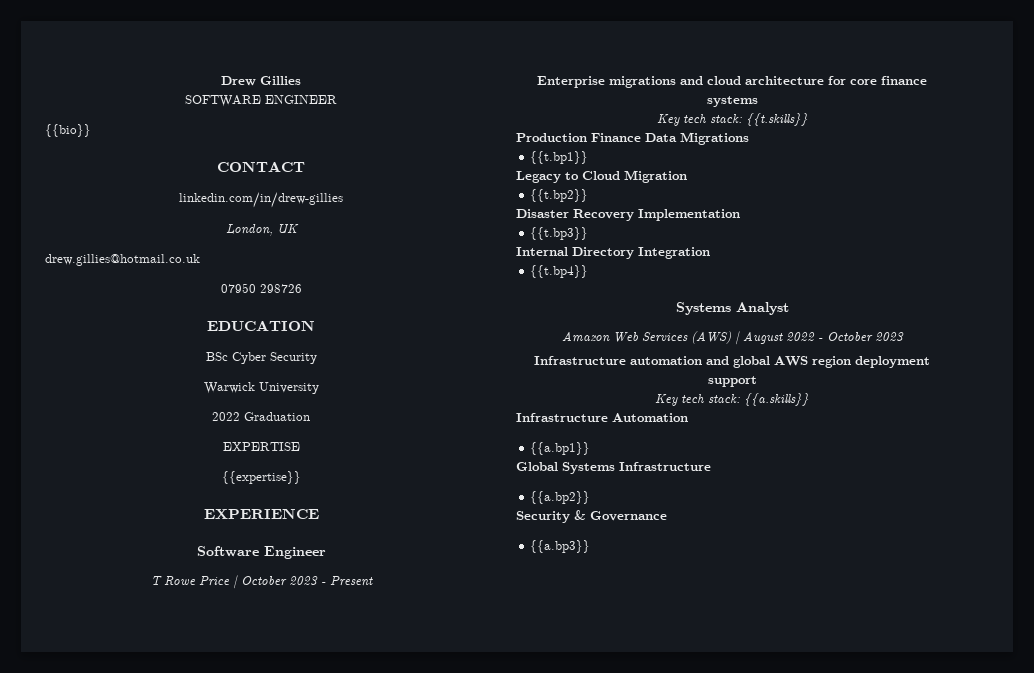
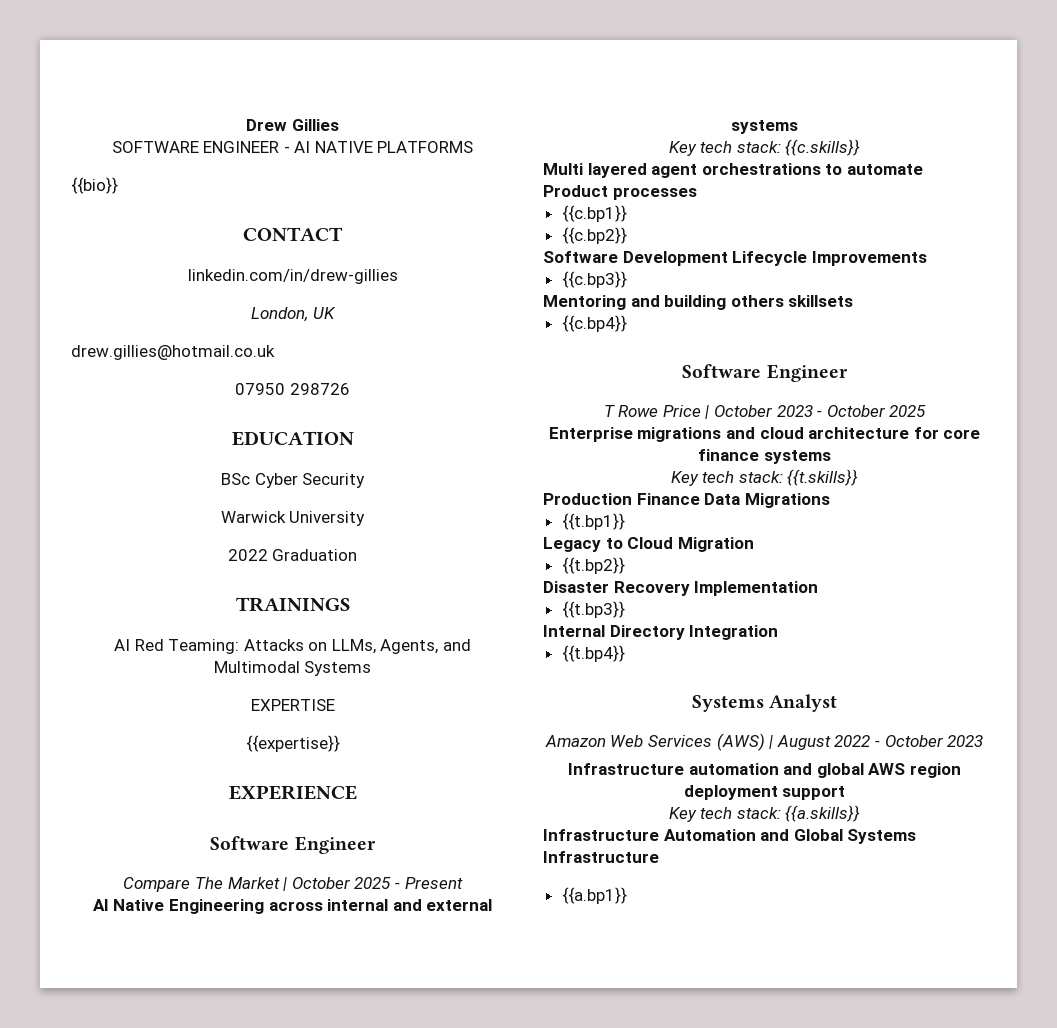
- SOFTWARE ENGINEER
+ SOFTWARE ENGINEER - AI NATIVE PLATFORMS
+ TRAININGS
+ AI Red Teaming: Attacks on LLMs, Agents, and Multimodal Systems
+ Compare The Market | October 2025 - Present
+ AI Native Engineering across internal and external systems
+ Key tech stack: {{c.skills}}
+ Multi layered agent orchestrations to automate Product processes
+ {{c.bp1}}
+ {{c.bp2}}
+ Software Development Lifecycle Improvements
+ {{c.bp3}}
+ Mentoring and building others skillsets
+ {{c.bp4}}
+ Software Engineer
- T Rowe Price | October 2023 - Present
+ T Rowe Price | October 2023 - October 2025
- Infrastructure Automation
- {{a.bp1}}
- Global Systems Infrastructure
+ Infrastructure Automation and Global Systems Infrastructure
- {{a.bp2}}
- Security & Governance
- {{a.bp3}}
+ {{a.bp1}}

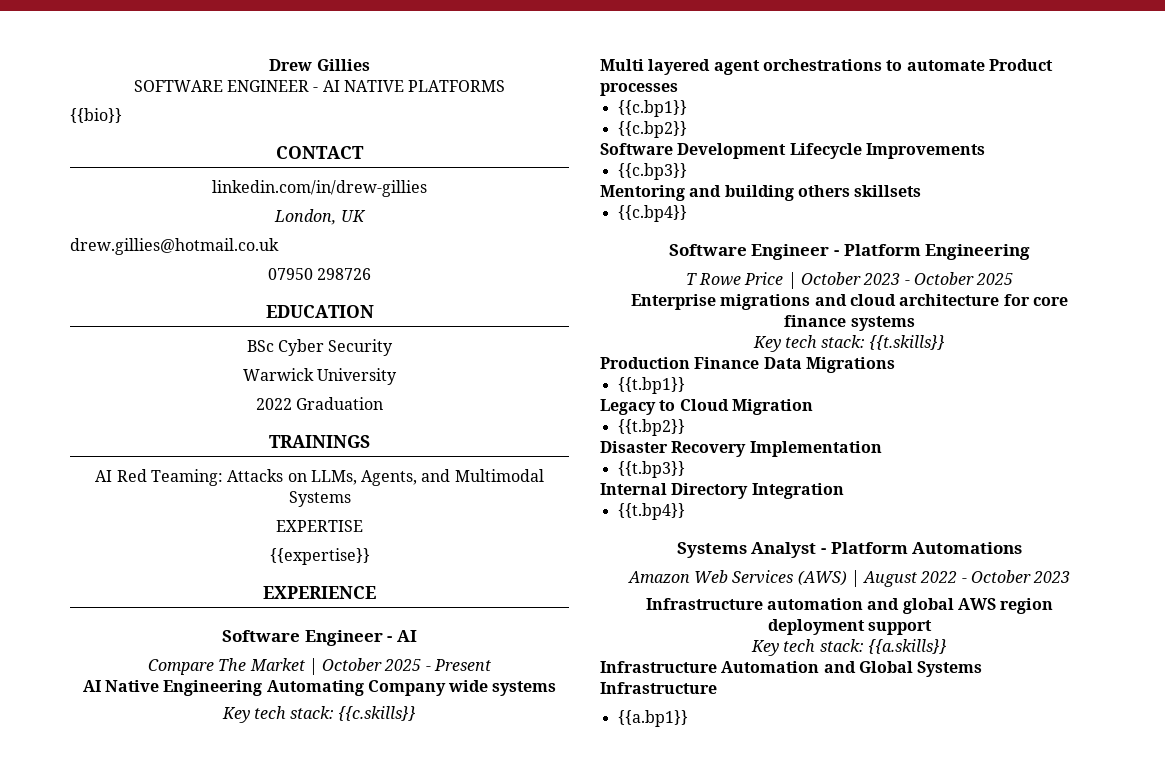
  EXPERIENCE
- Software Engineer
+ Software Engineer - AI
- AI Native Engineering across internal and external systems
+ AI Native Engineering Automating Company wide systems
  {{c.bp4}}
- Software Engineer
+ Software Engineer - Platform Engineering
- Systems Analyst
+ Systems Analyst - Platform Automations

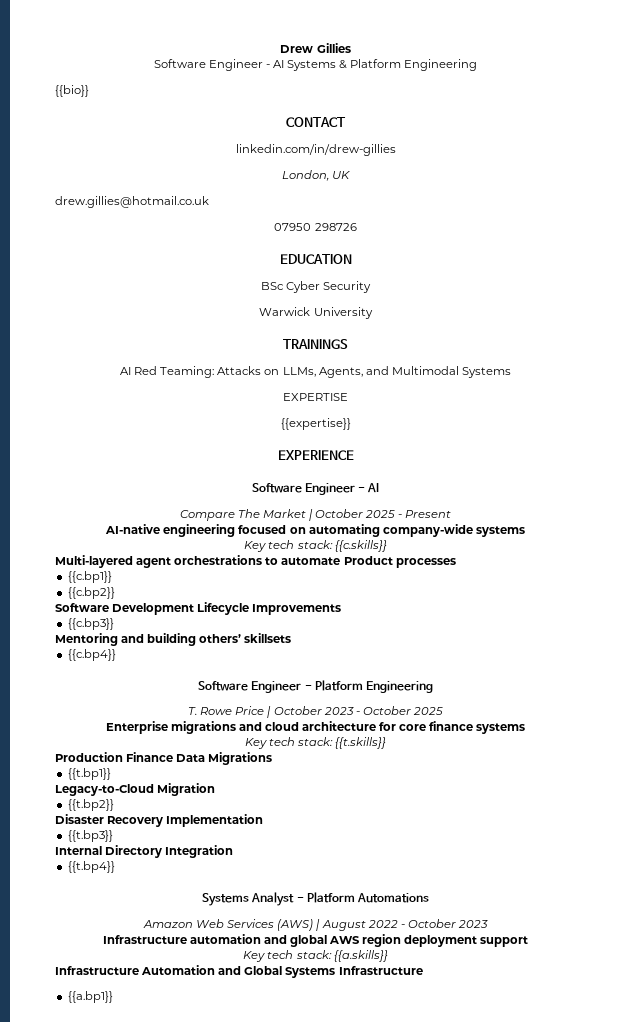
- SOFTWARE ENGINEER - AI NATIVE PLATFORMS
+ Software Engineer - AI Systems & Platform Engineering
- 2022 Graduation
- AI Native Engineering Automating Company wide systems
+ AI-native engineering focused on automating company-wide systems
- Multi layered agent orchestrations to automate Product processes
+ Multi-layered agent orchestrations to automate Product processes
- Mentoring and building others skillsets
+ Mentoring and building others’ skillsets
- T Rowe Price | October 2023 - October 2025
+ T. Rowe Price | October 2023 - October 2025
- Legacy to Cloud Migration
+ Legacy-to-Cloud Migration

